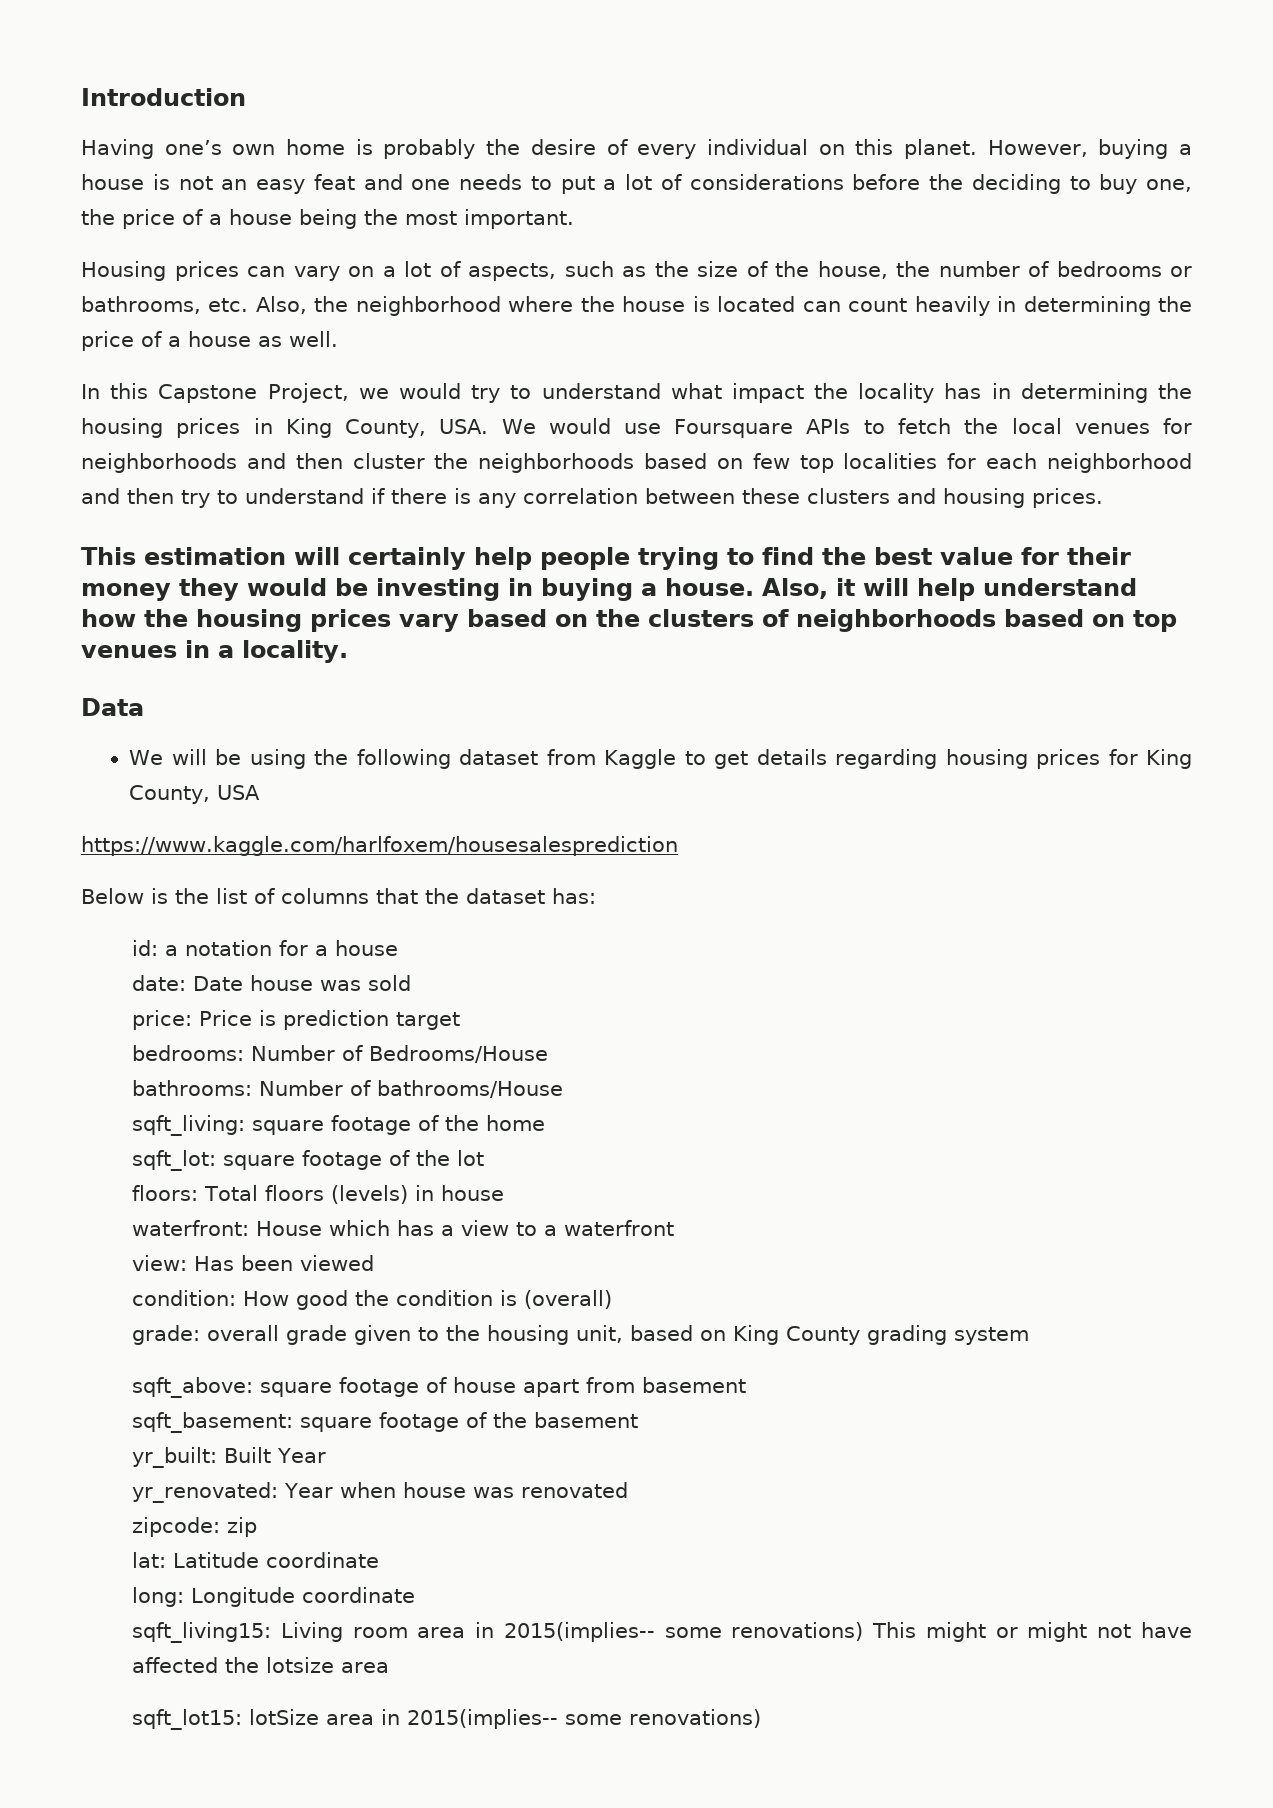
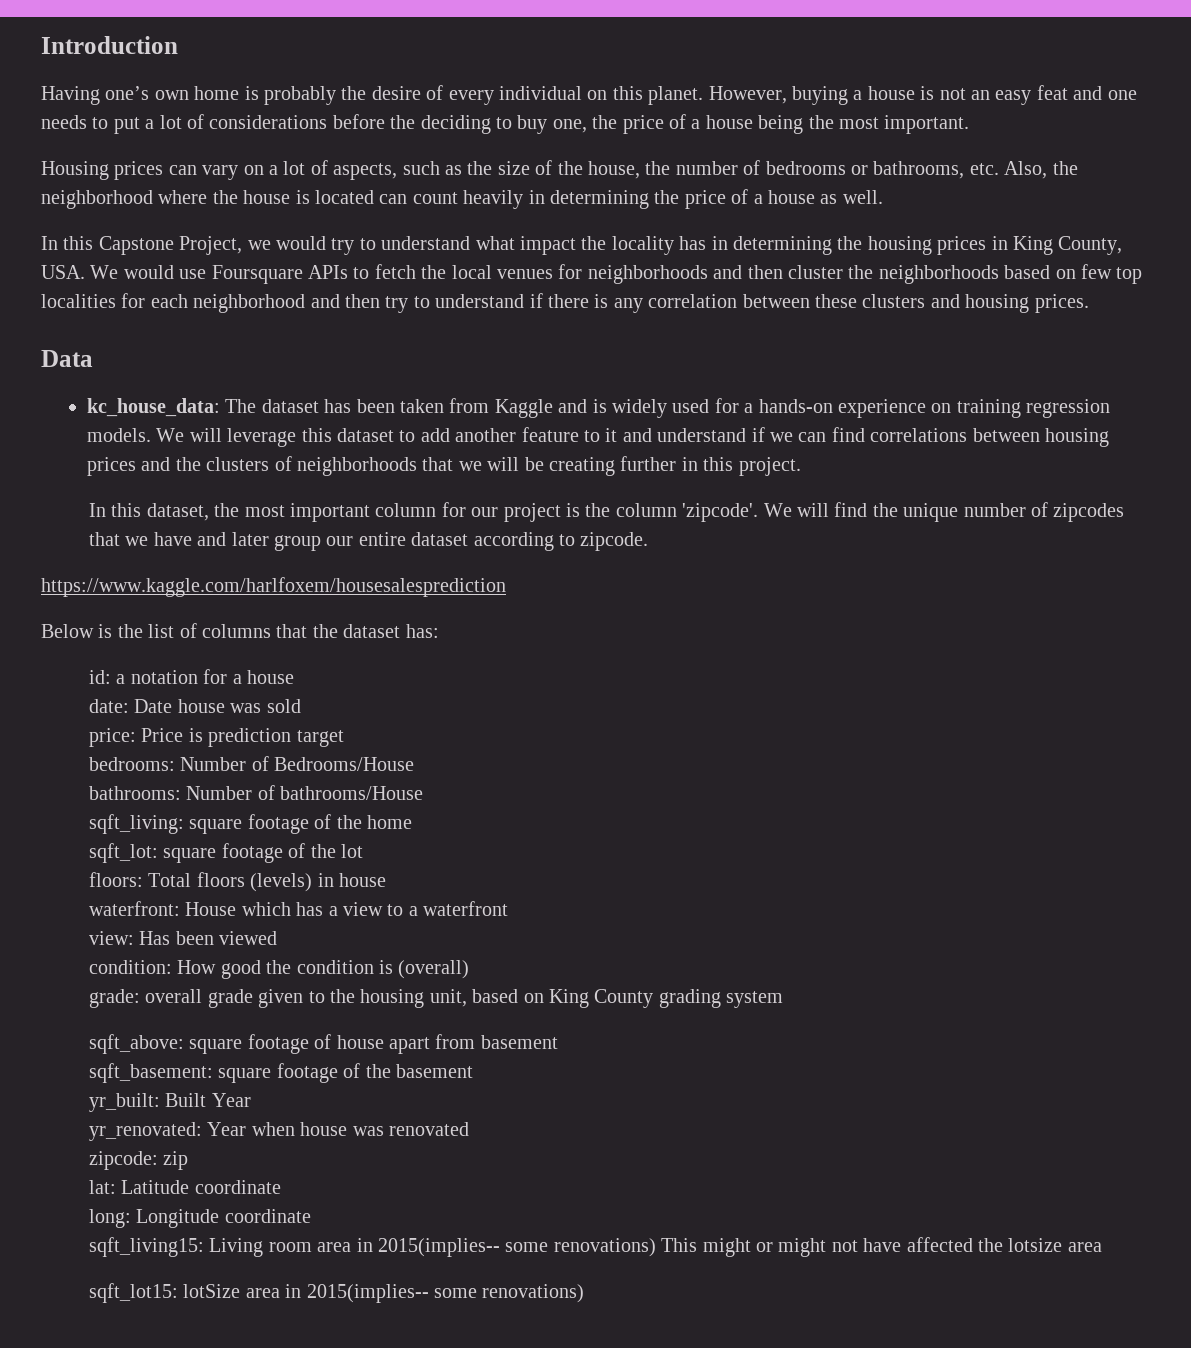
- This estimation will certainly help people trying to find the best value for their money they would be investing in buying a house. Also, it will help understand how the housing prices vary based on the clusters of neighborhoods based on top venues in a locality.
  Data
- We will be using the following dataset from Kaggle to get details regarding housing prices for King County, USA
+ kc_house_data: The dataset has been taken from Kaggle and is widely used for a hands-on experience on training regression models. We will leverage this dataset to add another feature to it and understand if we can find correlations between housing prices and the clusters of neighborhoods that we will be creating further in this project.
+ In this dataset, the most important column for our project is the column 'zipcode'. We will find the unique number of zipcodes that we have and later group our entire dataset according to zipcode.

